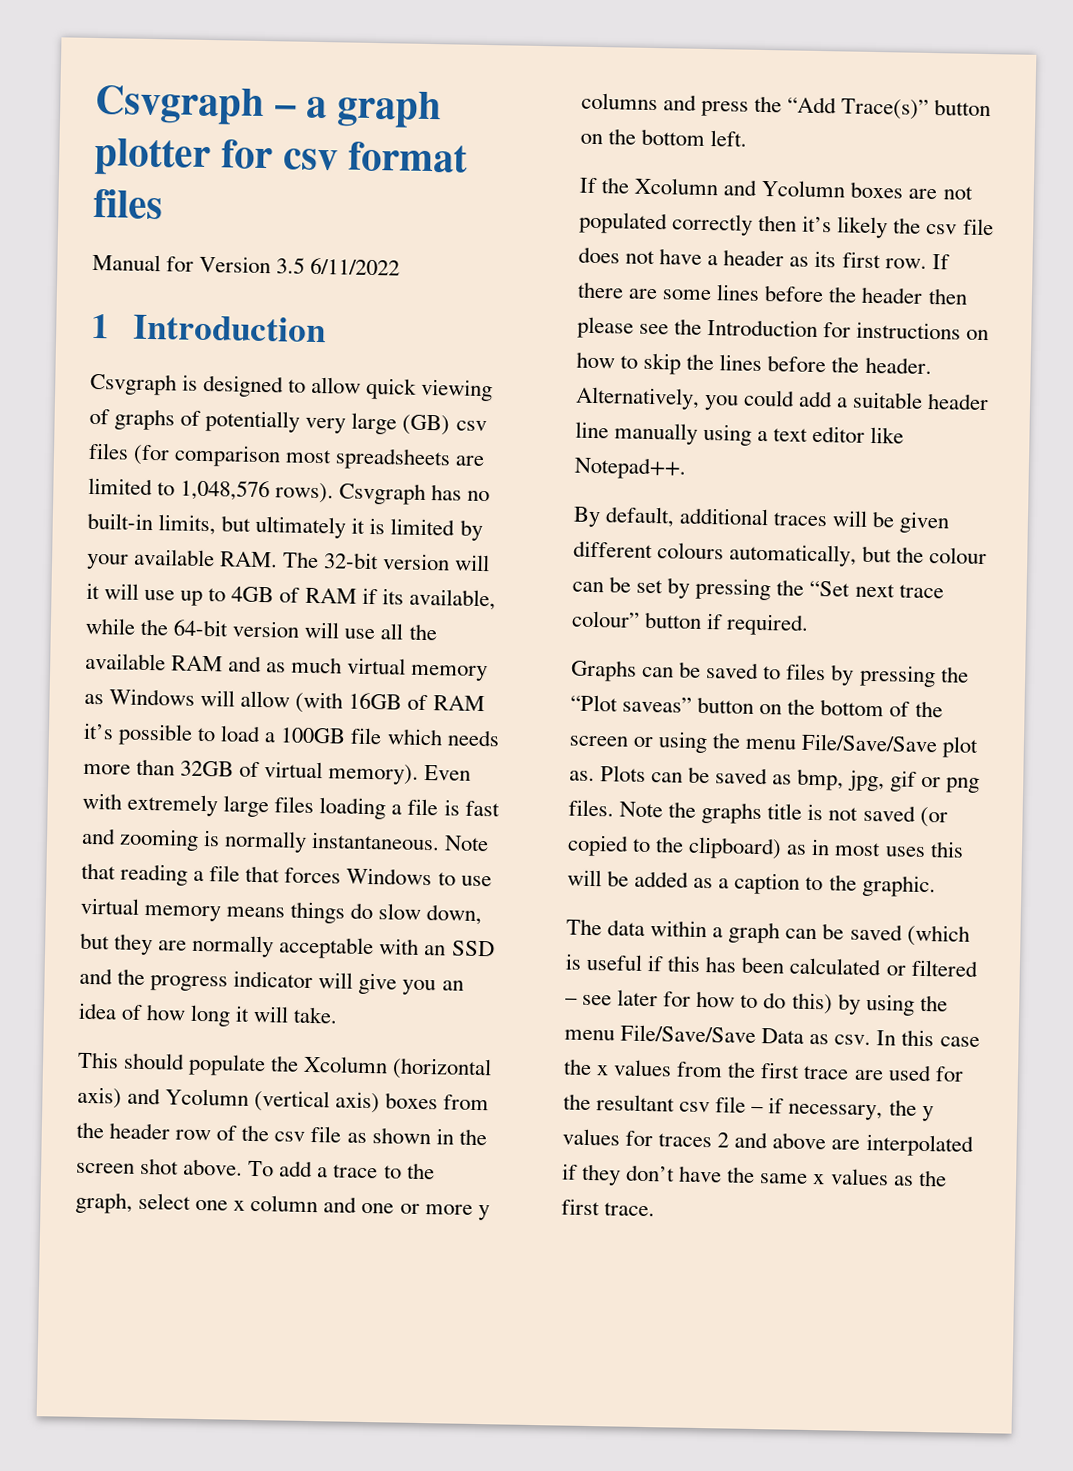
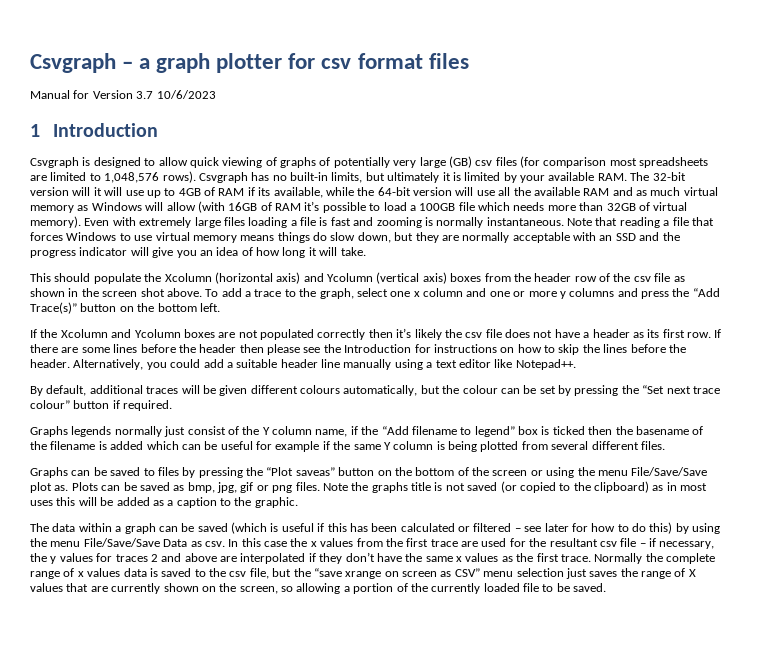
- Manual for Version 3.5 6/11/2022
+ Manual for Version 3.7 10/6/2023
+ Graphs legends normally just consist of the Y column name, if the “Add filename to legend” box is ticked then the basename of the filename is added which can be useful for example if the same Y column is being plotted from several different files.
+ Normally the complete range of x values data is saved to the csv file, but the “save xrange on screen as CSV” menu selection just saves the range of X values that are currently shown on the screen, so allowing a portion of the currently loaded file to be saved.

